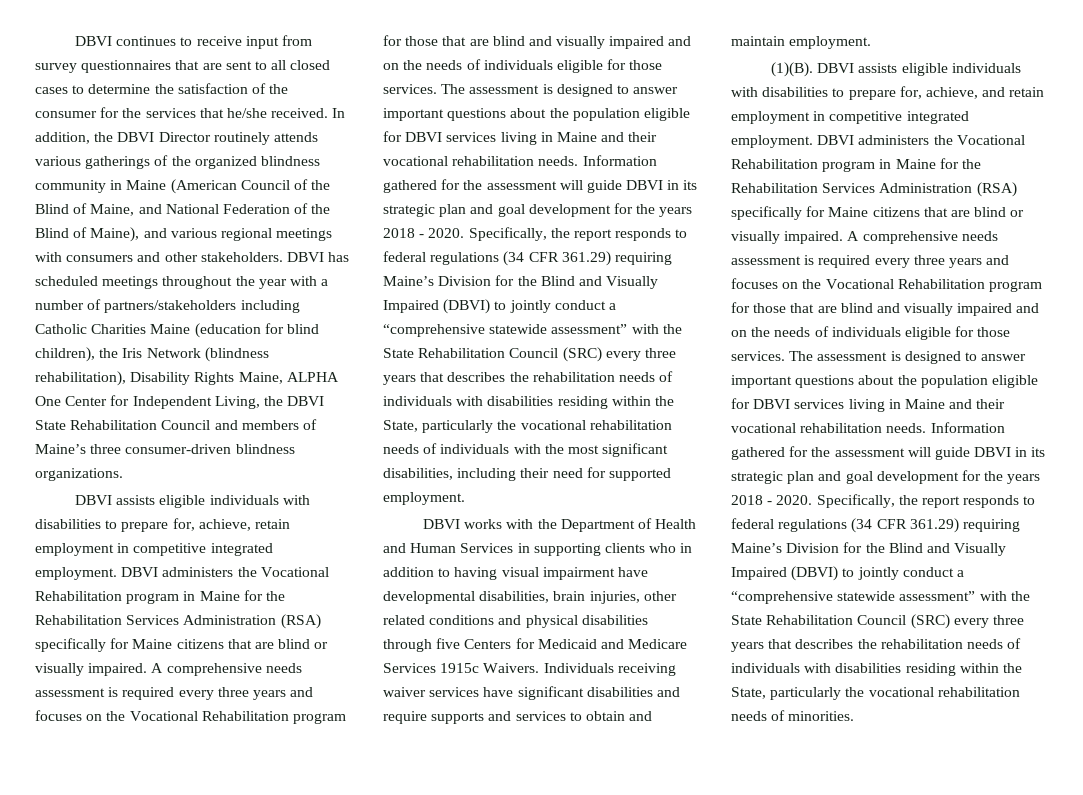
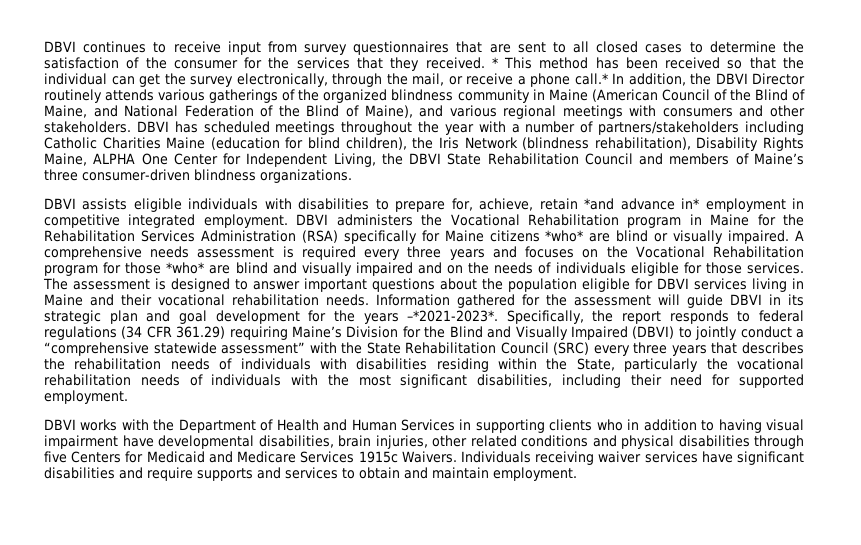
- DBVI continues to receive input from survey questionnaires that are sent to all closed cases to determine the satisfaction of the consumer for the services that he/she received. In addition, the DBVI Director routinely attends various gatherings of the organized blindness community in Maine (American Council of the Blind of Maine, and National Federation of the Blind of Maine), and various regional meetings with consumers and other stakeholders.
+ DBVI continues to receive input from survey questionnaires that are sent to all closed cases to determine the satisfaction of the consumer for the services that they received. * This method has been received so that the individual can get the survey electronically, through the mail, or receive a phone call.* In addition, the DBVI Director routinely attends various gatherings of the organized blindness community in Maine (American Council of the Blind of Maine, and National Federation of the Blind of Maine), and various regional meetings with consumers and other stakeholders.
- DBVI assists eligible individuals with disabilities to prepare for, achieve, retain employment in competitive integrated employment. DBVI administers the Vocational Rehabilitation program in Maine for the Rehabilitation Services Administration (RSA) specifically for Maine citizens that are blind or visually impaired. A comprehensive needs assessment is required every three years and focuses on the Vocational Rehabilitation program for those that are blind and visually impaired and on the needs of individuals eligible for those services. The assessment is designed to answer important questions about the population eligible for DBVI services living in Maine and their vocational rehabilitation needs. Information gathered for the assessment will guide DBVI in its strategic plan and goal development for the years 2018 - 2020.
+ DBVI assists eligible individuals with disabilities to prepare for, achieve, retain *and advance in* employment in competitive integrated employment. DBVI administers the Vocational Rehabilitation program in Maine for the Rehabilitation Services Administration (RSA) specifically for Maine citizens *who* are blind or visually impaired. A comprehensive needs assessment is required every three years and focuses on the Vocational Rehabilitation program for those *who* are blind and visually impaired and on the needs of individuals eligible for those services. The assessment is designed to answer important questions about the population eligible for DBVI services living in Maine and their vocational rehabilitation needs. Information gathered for the assessment will guide DBVI in its strategic plan and goal development for the years –*2021-2023*.
- (1)(B). DBVI assists eligible individuals with disabilities to prepare for, achieve, and retain employment in competitive integrated employment. DBVI administers the Vocational Rehabilitation program in Maine for the Rehabilitation Services Administration (RSA) specifically for Maine citizens that are blind or visually impaired. A comprehensive needs assessment is required every three years and focuses on the Vocational Rehabilitation program for those that are blind and visually impaired and on the needs of individuals eligible for those services. The assessment is designed to answer important questions about the population eligible for DBVI services living in Maine and their vocational rehabilitation needs. Information gathered for the assessment will guide DBVI in its strategic plan and goal development for the years 2018 - 2020. Specifically, the report responds to federal regulations (34 CFR 361.29) requiring Maine’s Division for the Blind and Visually Impaired (DBVI) to jointly conduct a “comprehensive statewide assessment” with the State Rehabilitation Council (SRC) every three years that describes the rehabilitation needs of individuals with disabilities residing within the State, particularly the vocational rehabilitation needs of minorities.

